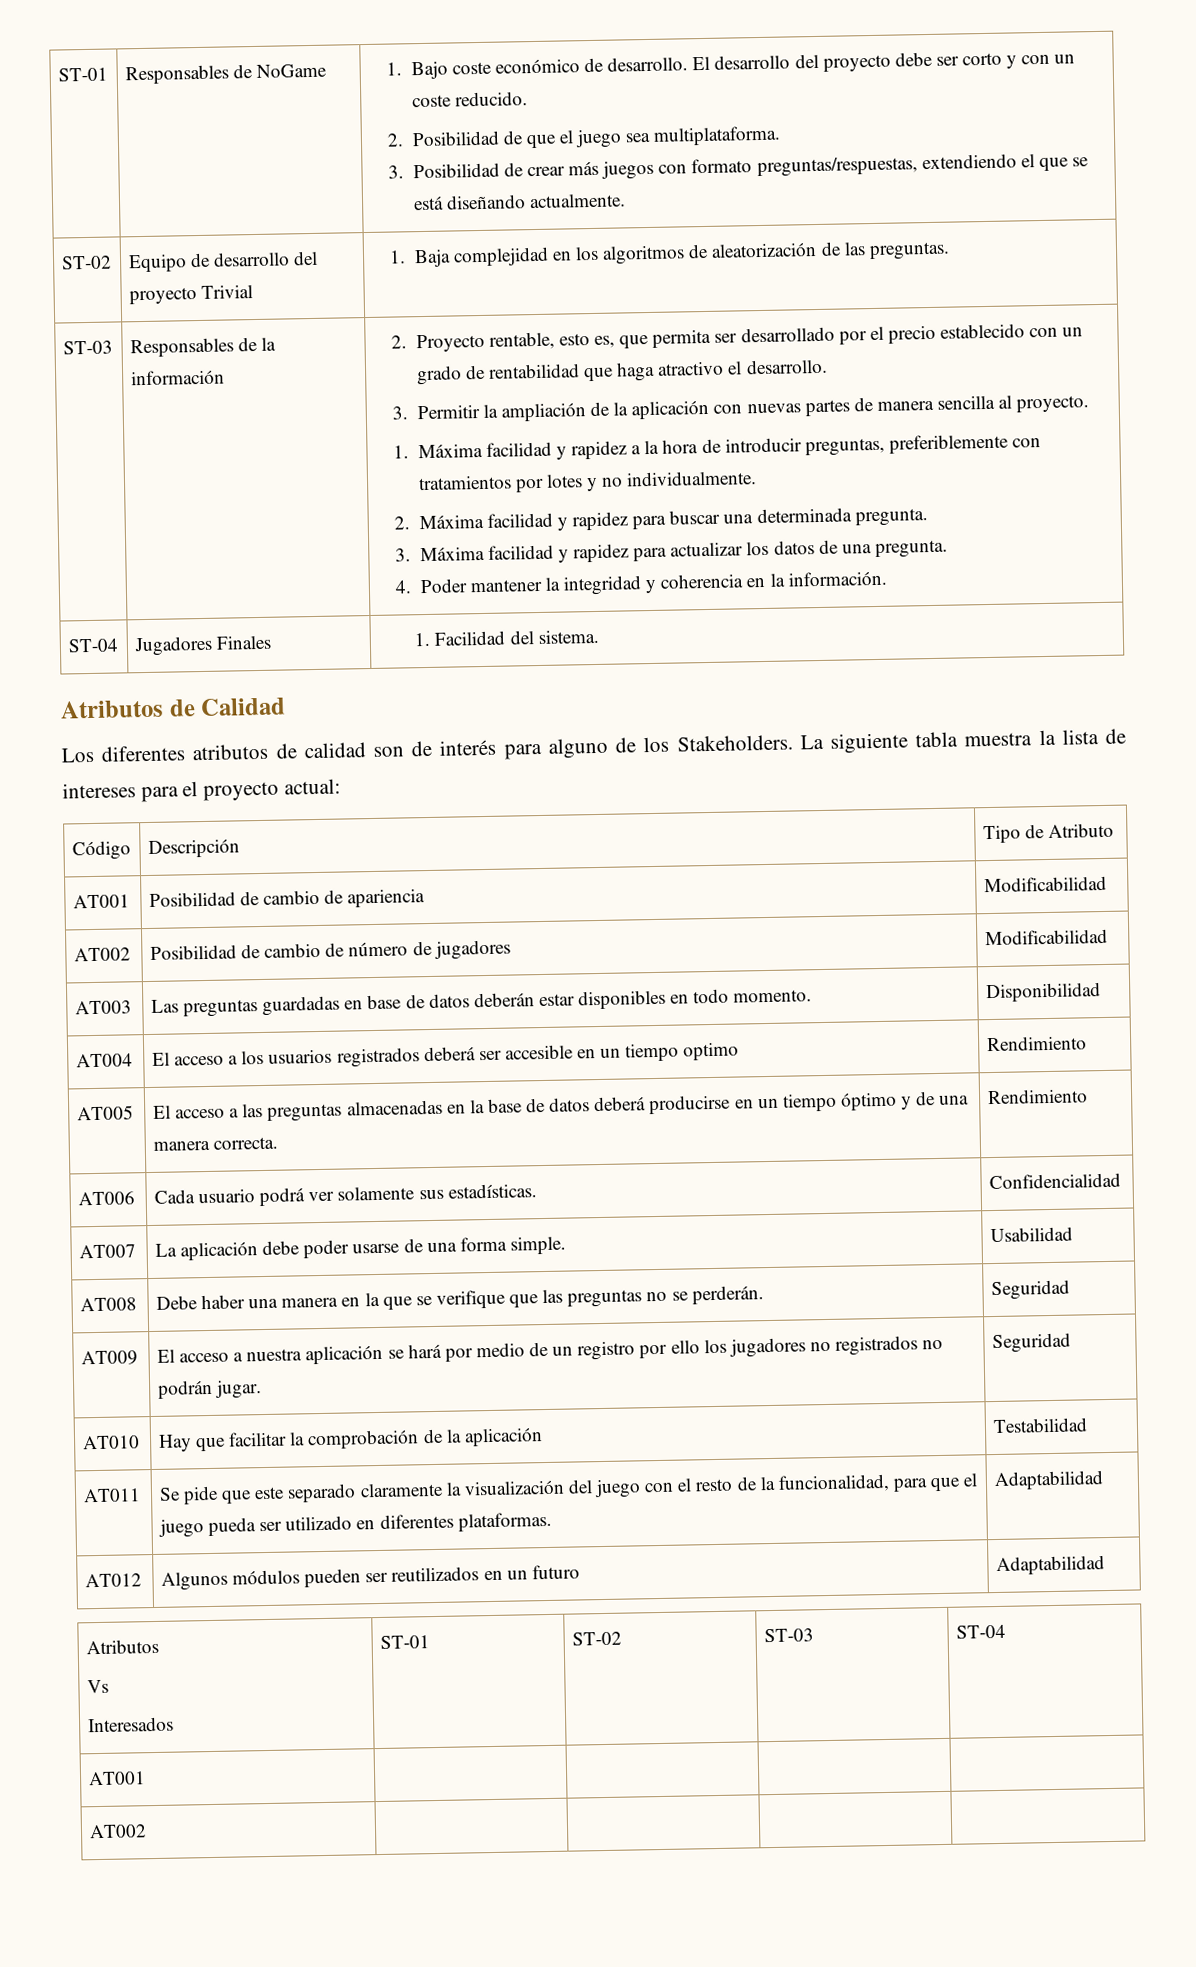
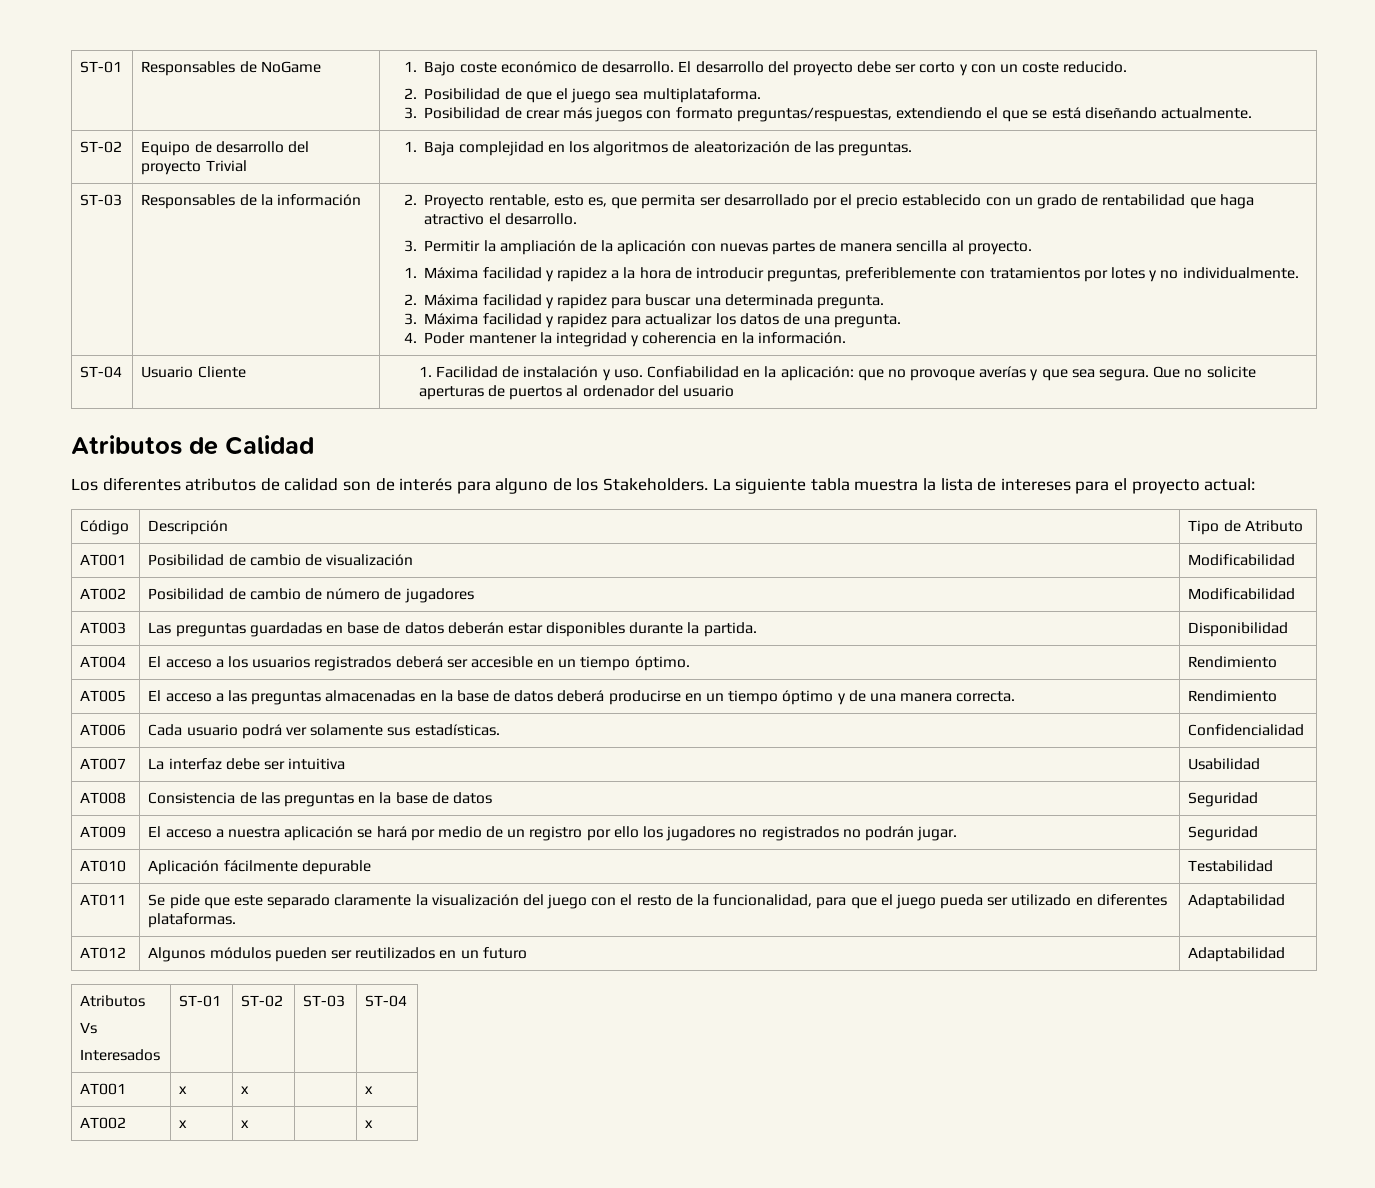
- ST-04 | Jugadores Finales | 1. Facilidad del sistema.
+ ST-04 | Usuario Cliente | 1. Facilidad de instalación y uso. Confiabilidad en la aplicación: que no provoque averías y que sea segura. Que no solicite aperturas de puertos al ordenador del usuario
- AT001 | Posibilidad de cambio de apariencia | Modificabilidad
+ AT001 | Posibilidad de cambio de visualización | Modificabilidad
- AT003 | Las preguntas guardadas en base de datos deberán estar disponibles en todo momento. | Disponibilidad
+ AT003 | Las preguntas guardadas en base de datos deberán estar disponibles durante la partida. | Disponibilidad
- AT004 | El acceso a los usuarios registrados deberá ser accesible en un tiempo optimo | Rendimiento
+ AT004 | El acceso a los usuarios registrados deberá ser accesible en un tiempo óptimo. | Rendimiento
- AT007 | La aplicación debe poder usarse de una forma simple. | Usabilidad
- AT008 | Debe haber una manera en la que se verifique que las preguntas no se perderán. | Seguridad
+ AT007 | La interfaz debe ser intuitiva | Usabilidad
+ AT008 | Consistencia de las preguntas en la base de datos | Seguridad
- AT010 | Hay que facilitar la comprobación de la aplicación | Testabilidad
+ AT010 | Aplicación fácilmente depurable | Testabilidad
- AT001 | | | |
- AT002 | | | |
+ AT001 | x | x | | x
+ AT002 | x | x | | x

